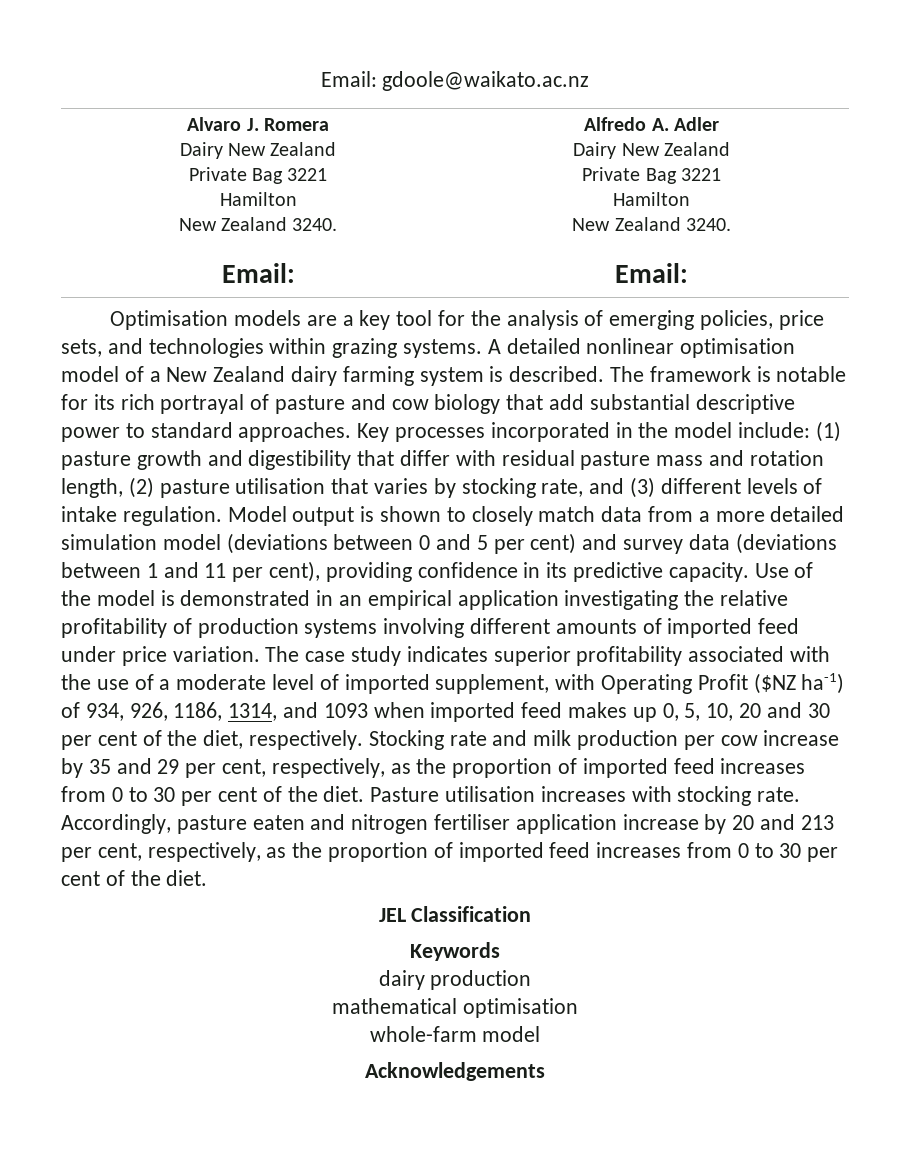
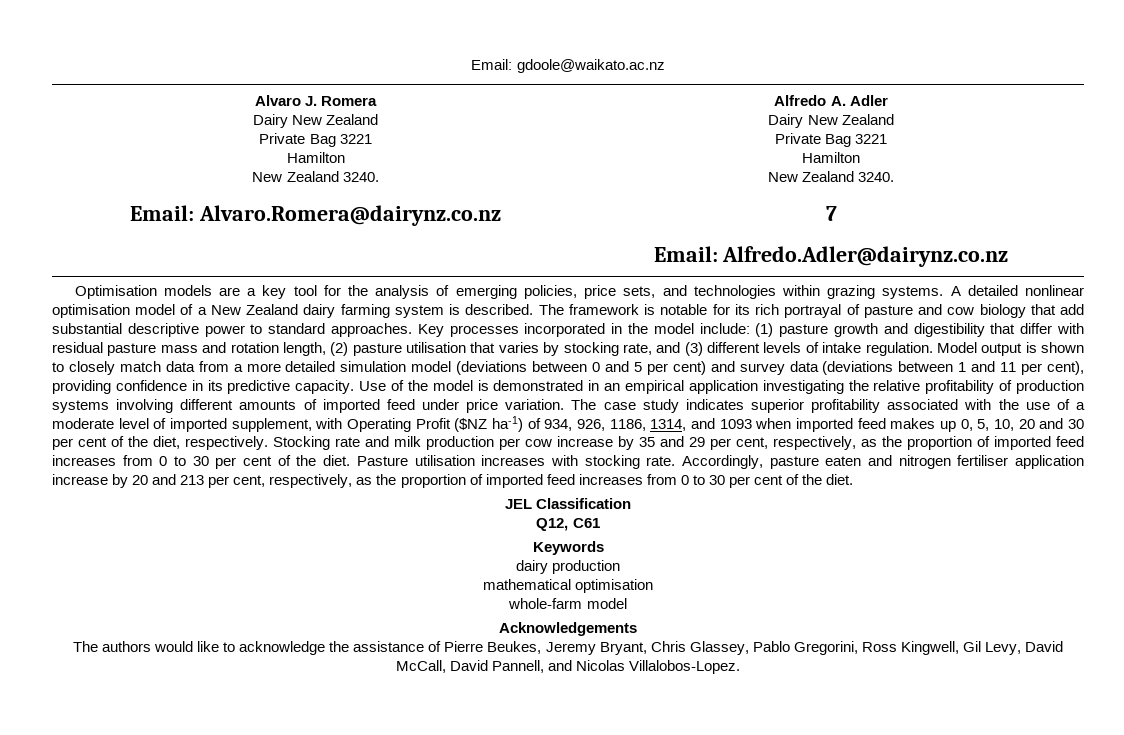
  Alvaro J. Romera
  Dairy New Zealand
  Private Bag 3221
  Hamilton
  New Zealand 3240.
- Email: | Alfredo A. Adler
+ Email: Alvaro.Romera@dairynz.co.nz | Alfredo A. Adler
  Dairy New Zealand
  Private Bag 3221
  Hamilton
  New Zealand 3240.
- Email:
+ 7
+ Email: Alfredo.Adler@dairynz.co.nz
+ Q12, C61
+ The authors would like to acknowledge the assistance of Pierre Beukes, Jeremy Bryant, Chris Glassey, Pablo Gregorini, Ross Kingwell, Gil Levy, David McCall, David Pannell, and Nicolas Villalobos-Lopez.

